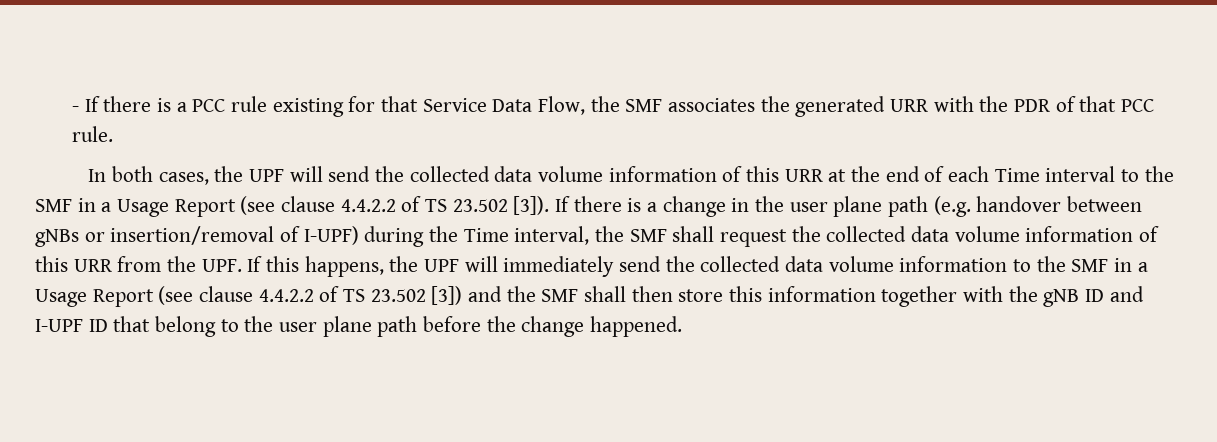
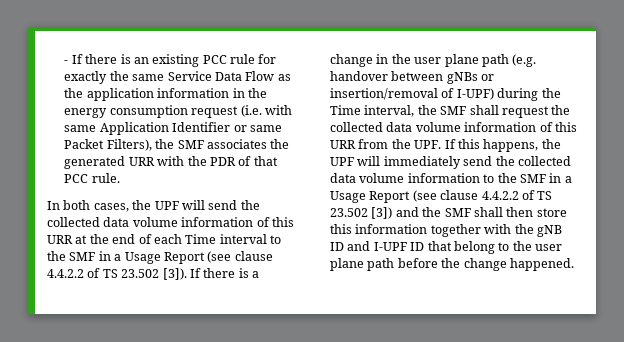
- - If there is a PCC rule existing for that Service Data Flow, the SMF associates the generated URR with the PDR of that PCC rule.
+ - If there is an existing PCC rule for exactly the same Service Data Flow as the application information in the energy consumption request (i.e. with same Application Identifier or same Packet Filters), the SMF associates the generated URR with the PDR of that PCC rule.

